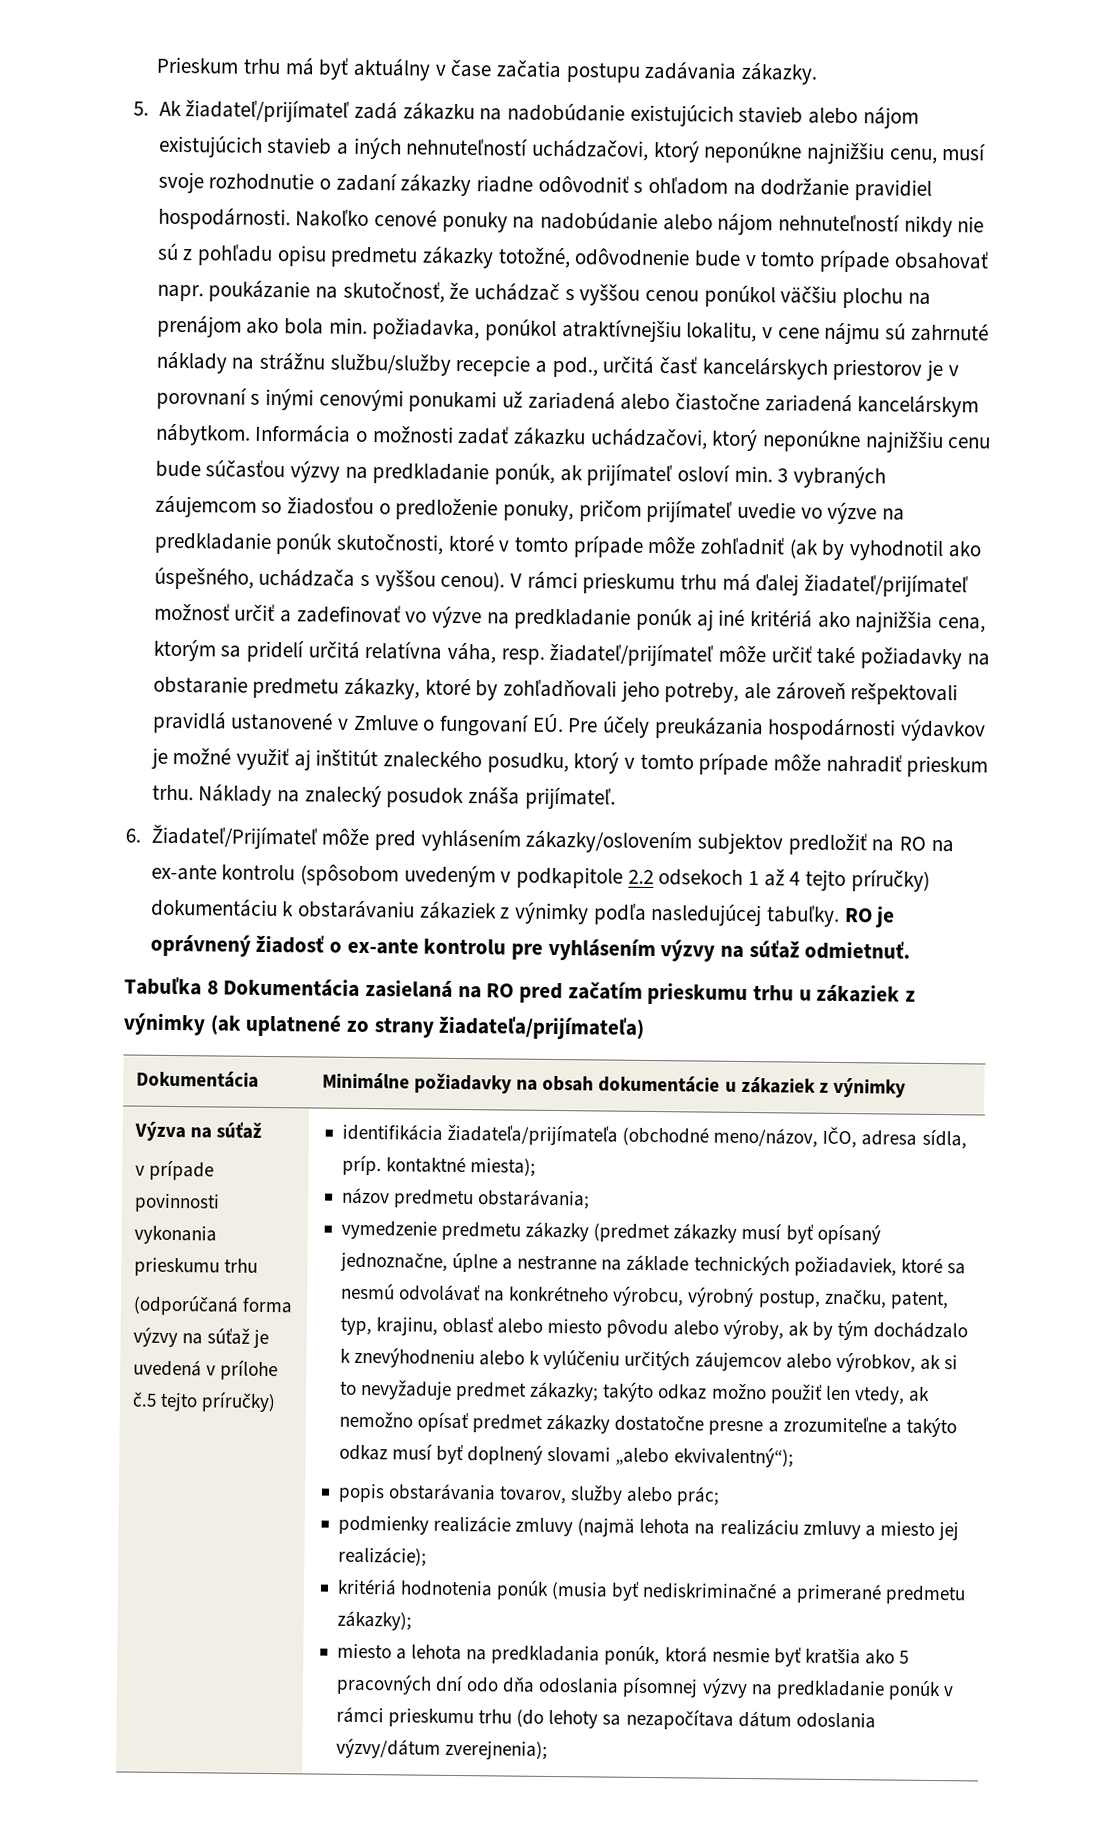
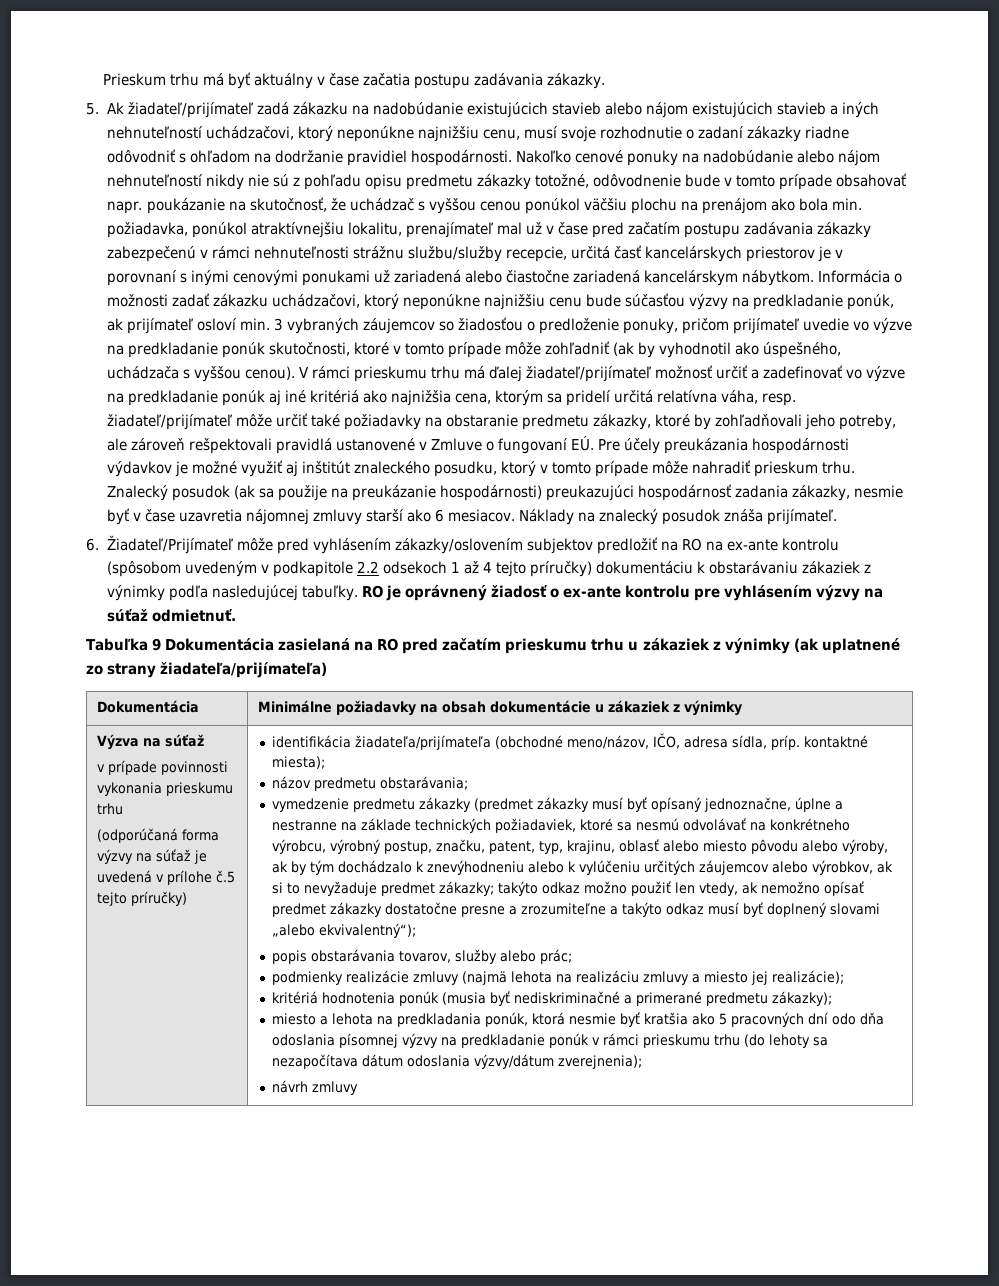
- Nakoľko cenové ponuky na nadobúdanie alebo nájom nehnuteľností nikdy nie sú z pohľadu opisu predmetu zákazky totožné, odôvodnenie bude v tomto prípade obsahovať napr. poukázanie na skutočnosť, že uchádzač s vyššou cenou ponúkol väčšiu plochu na prenájom ako bola min. požiadavka, ponúkol atraktívnejšiu lokalitu, v cene nájmu sú zahrnuté náklady na strážnu službu/služby recepcie a pod., určitá časť kancelárskych priestorov je v porovnaní s inými cenovými ponukami už zariadená alebo čiastočne zariadená kancelárskym nábytkom.
+ Nakoľko cenové ponuky na nadobúdanie alebo nájom nehnuteľností nikdy nie sú z pohľadu opisu predmetu zákazky totožné, odôvodnenie bude v tomto prípade obsahovať napr. poukázanie na skutočnosť, že uchádzač s vyššou cenou ponúkol väčšiu plochu na prenájom ako bola min. požiadavka, ponúkol atraktívnejšiu lokalitu, prenajímateľ mal už v čase pred začatím postupu zadávania zákazky zabezpečenú v rámci nehnuteľnosti strážnu službu/služby recepcie, určitá časť kancelárskych priestorov je v porovnaní s inými cenovými ponukami už zariadená alebo čiastočne zariadená kancelárskym nábytkom.
- Informácia o možnosti zadať zákazku uchádzačovi, ktorý neponúkne najnižšiu cenu bude súčasťou výzvy na predkladanie ponúk, ak prijímateľ osloví min. 3 vybraných záujemcom so žiadosťou o predloženie ponuky, pričom prijímateľ uvedie vo výzve na predkladanie ponúk skutočnosti, ktoré v tomto prípade môže zohľadniť (ak by vyhodnotil ako úspešného, uchádzača s vyššou cenou).
+ Informácia o možnosti zadať zákazku uchádzačovi, ktorý neponúkne najnižšiu cenu bude súčasťou výzvy na predkladanie ponúk, ak prijímateľ osloví min. 3 vybraných záujemcov so žiadosťou o predloženie ponuky, pričom prijímateľ uvedie vo výzve na predkladanie ponúk skutočnosti, ktoré v tomto prípade môže zohľadniť (ak by vyhodnotil ako úspešného, uchádzača s vyššou cenou).
+ Znalecký posudok (ak sa použije na preukázanie hospodárnosti) preukazujúci hospodárnosť zadania zákazky, nesmie byť v čase uzavretia nájomnej zmluvy starší ako 6 mesiacov.
- Tabuľka 8 Dokumentácia zasielaná na RO pred začatím prieskumu trhu u zákaziek z výnimky (ak uplatnené zo strany žiadateľa/prijímateľa)
+ Tabuľka 9 Dokumentácia zasielaná na RO pred začatím prieskumu trhu u zákaziek z výnimky (ak uplatnené zo strany žiadateľa/prijímateľa)
+ návrh zmluvy

